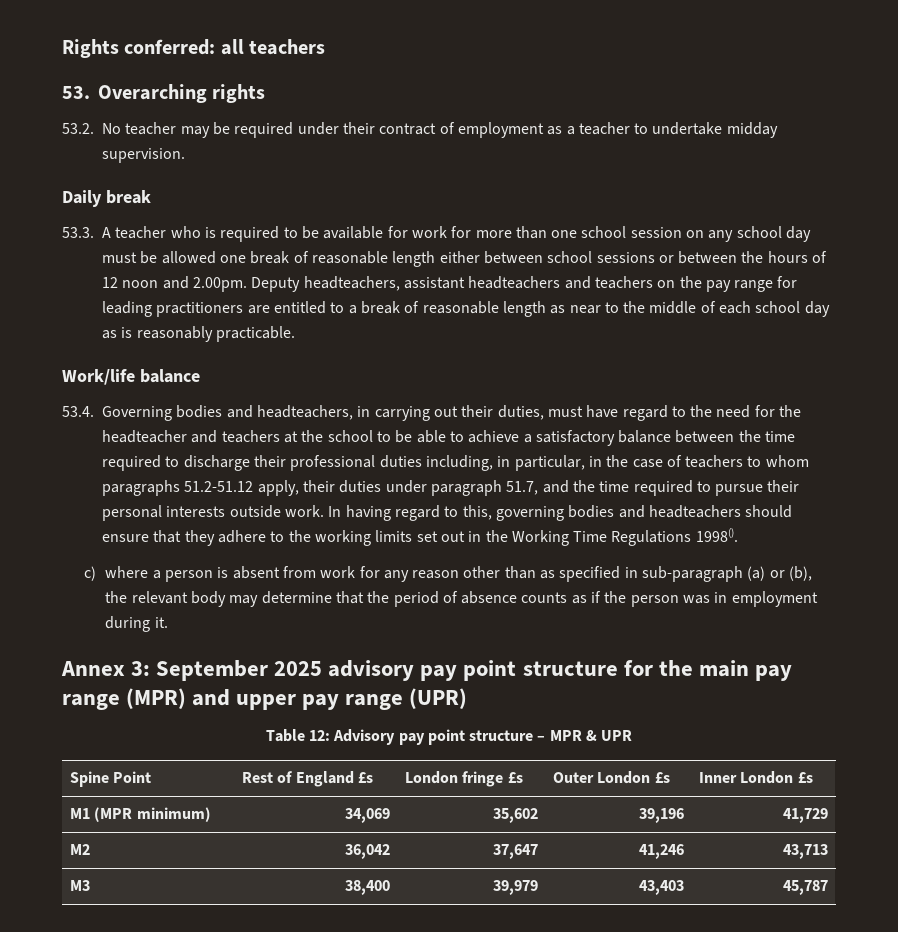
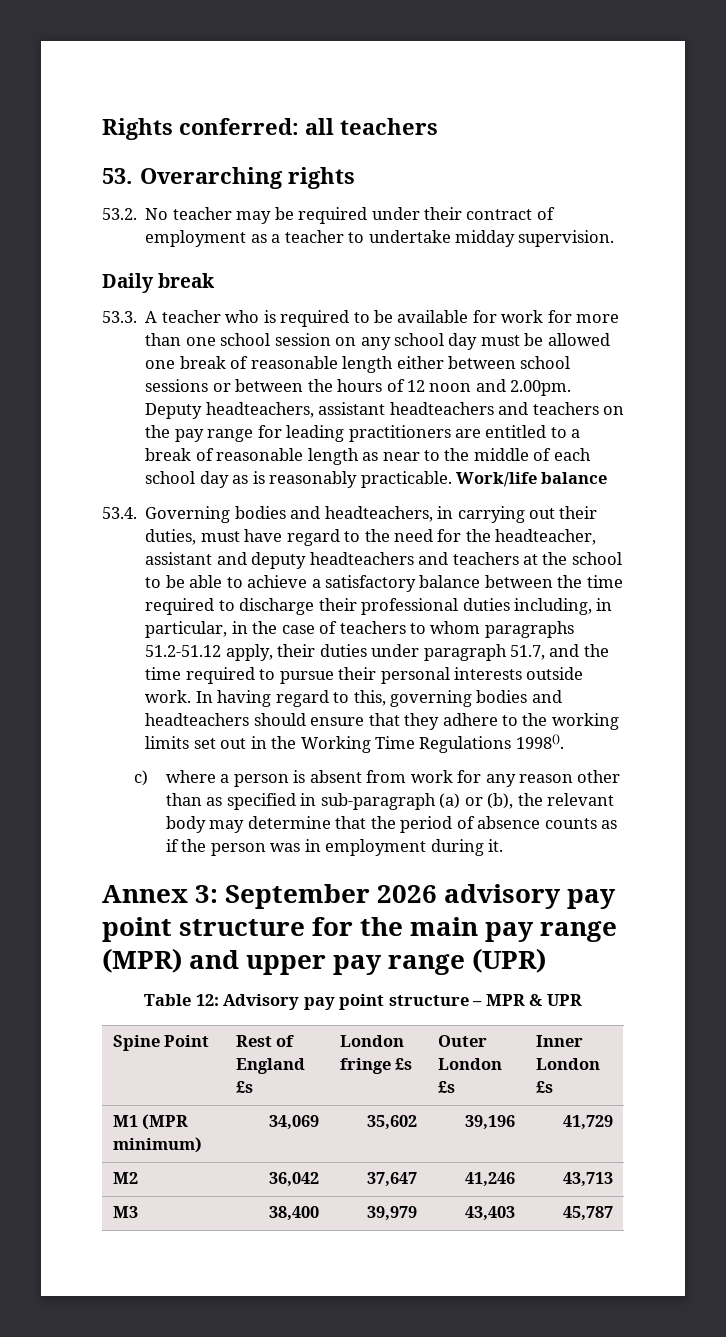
- 53.3. A teacher who is required to be available for work for more than one school session on any school day must be allowed one break of reasonable length either between school sessions or between the hours of 12 noon and 2.00pm. Deputy headteachers, assistant headteachers and teachers on the pay range for leading practitioners are entitled to a break of reasonable length as near to the middle of each school day as is reasonably practicable.
- Work/life balance
+ 53.3. A teacher who is required to be available for work for more than one school session on any school day must be allowed one break of reasonable length either between school sessions or between the hours of 12 noon and 2.00pm. Deputy headteachers, assistant headteachers and teachers on the pay range for leading practitioners are entitled to a break of reasonable length as near to the middle of each school day as is reasonably practicable. Work/life balance
- 53.4. Governing bodies and headteachers, in carrying out their duties, must have regard to the need for the headteacher and teachers at the school to be able to achieve a satisfactory balance between the time required to discharge their professional duties including, in particular, in the case of teachers to whom paragraphs 51.2-51.12 apply, their duties under paragraph 51.7, and the time required to pursue their personal interests outside work.
+ 53.4. Governing bodies and headteachers, in carrying out their duties, must have regard to the need for the headteacher, assistant and deputy headteachers and teachers at the school to be able to achieve a satisfactory balance between the time required to discharge their professional duties including, in particular, in the case of teachers to whom paragraphs 51.2-51.12 apply, their duties under paragraph 51.7, and the time required to pursue their personal interests outside work.
- Annex 3: September 2025 advisory pay point structure for the main pay range (MPR) and upper pay range (UPR)
+ Annex 3: September 2026 advisory pay point structure for the main pay range (MPR) and upper pay range (UPR)

